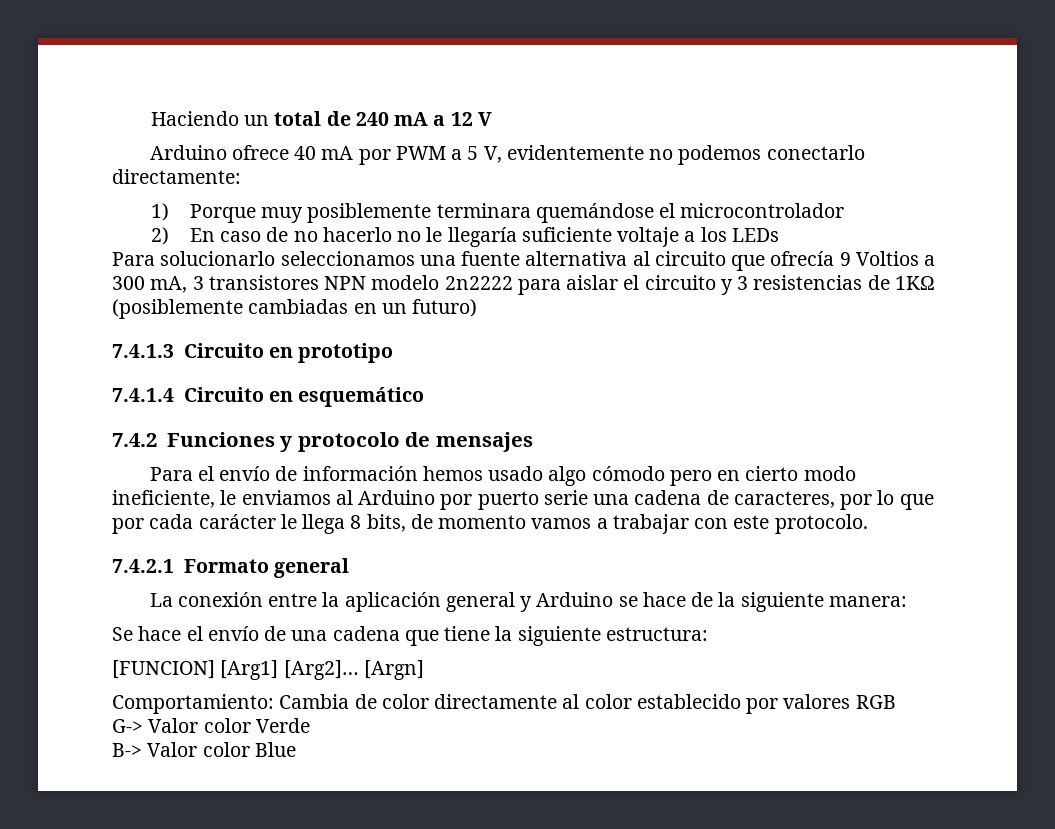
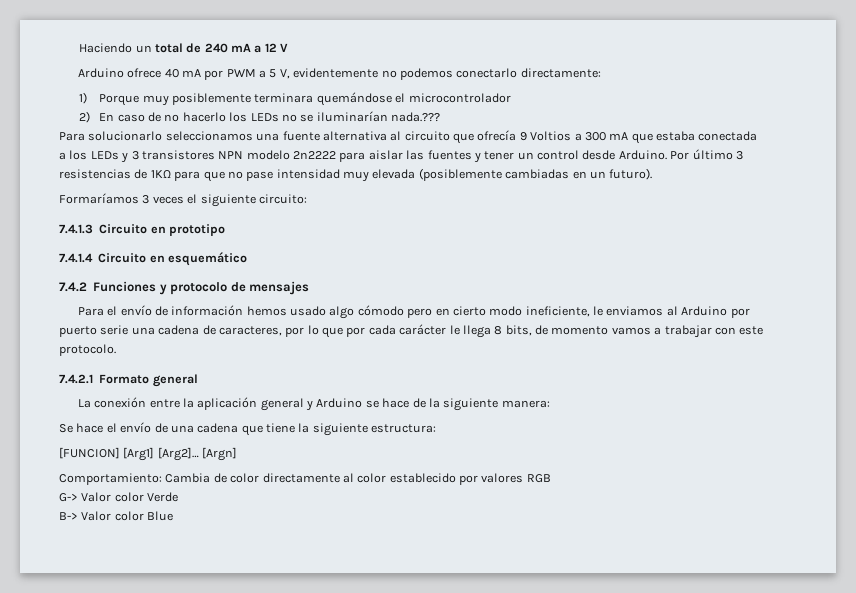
- 2) En caso de no hacerlo no le llegaría suficiente voltaje a los LEDs
+ 2) En caso de no hacerlo los LEDs no se iluminarían nada.???
- Para solucionarlo seleccionamos una fuente alternativa al circuito que ofrecía 9 Voltios a 300 mA, 3 transistores NPN modelo 2n2222 para aislar el circuito y 3 resistencias de 1KΩ (posiblemente cambiadas en un futuro)
+ Para solucionarlo seleccionamos una fuente alternativa al circuito que ofrecía 9 Voltios a 300 mA que estaba conectada a los LEDs y 3 transistores NPN modelo 2n2222 para aislar las fuentes y tener un control desde Arduino. Por último 3 resistencias de 1KΩ para que no pase intensidad muy elevada (posiblemente cambiadas en un futuro).
+ Formaríamos 3 veces el siguiente circuito:

